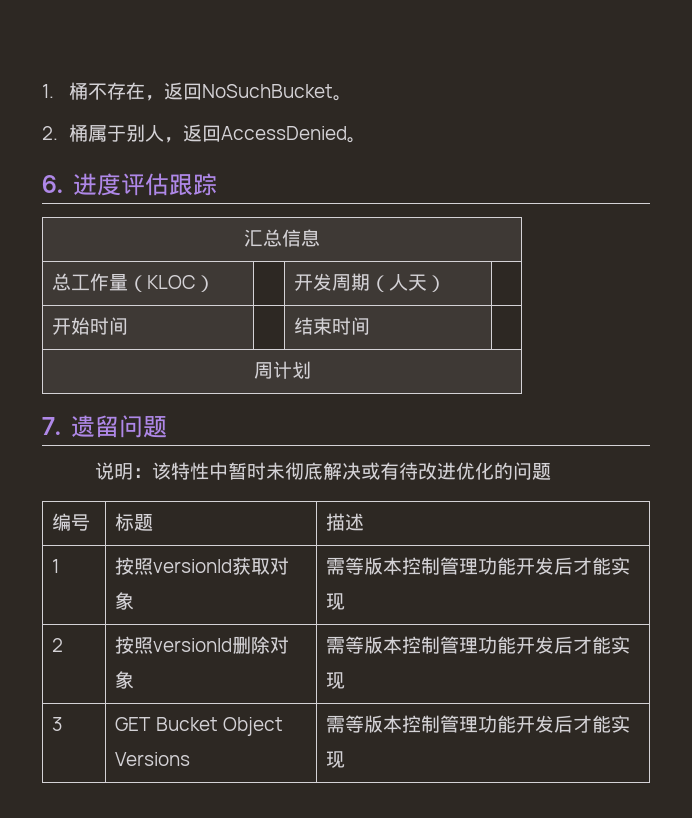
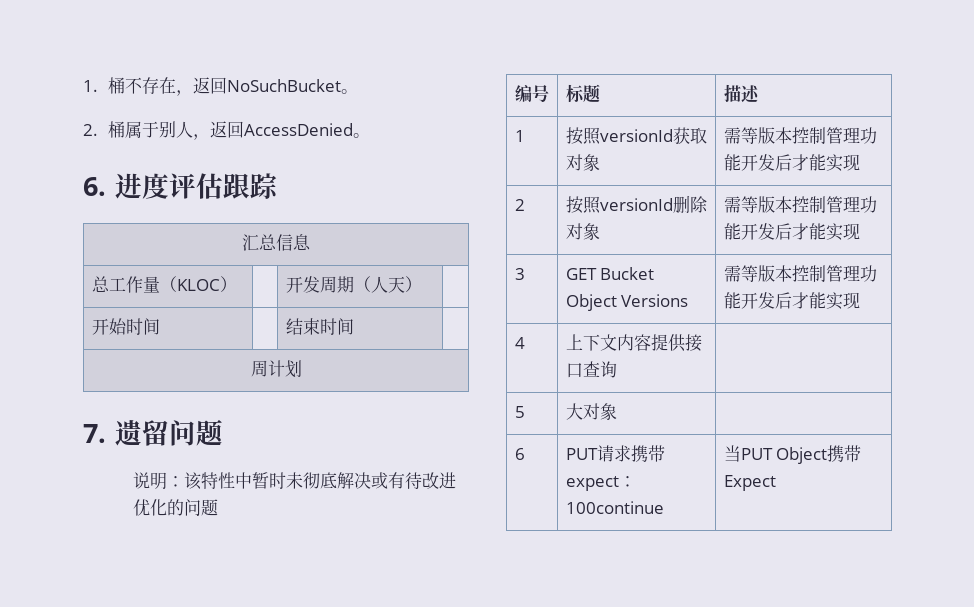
+ 4 | 上下文内容提供接口查询 |
+ 5 | 大对象 |
+ 6 | PUT请求携带expect：100continue | 当PUT Object携带Expect

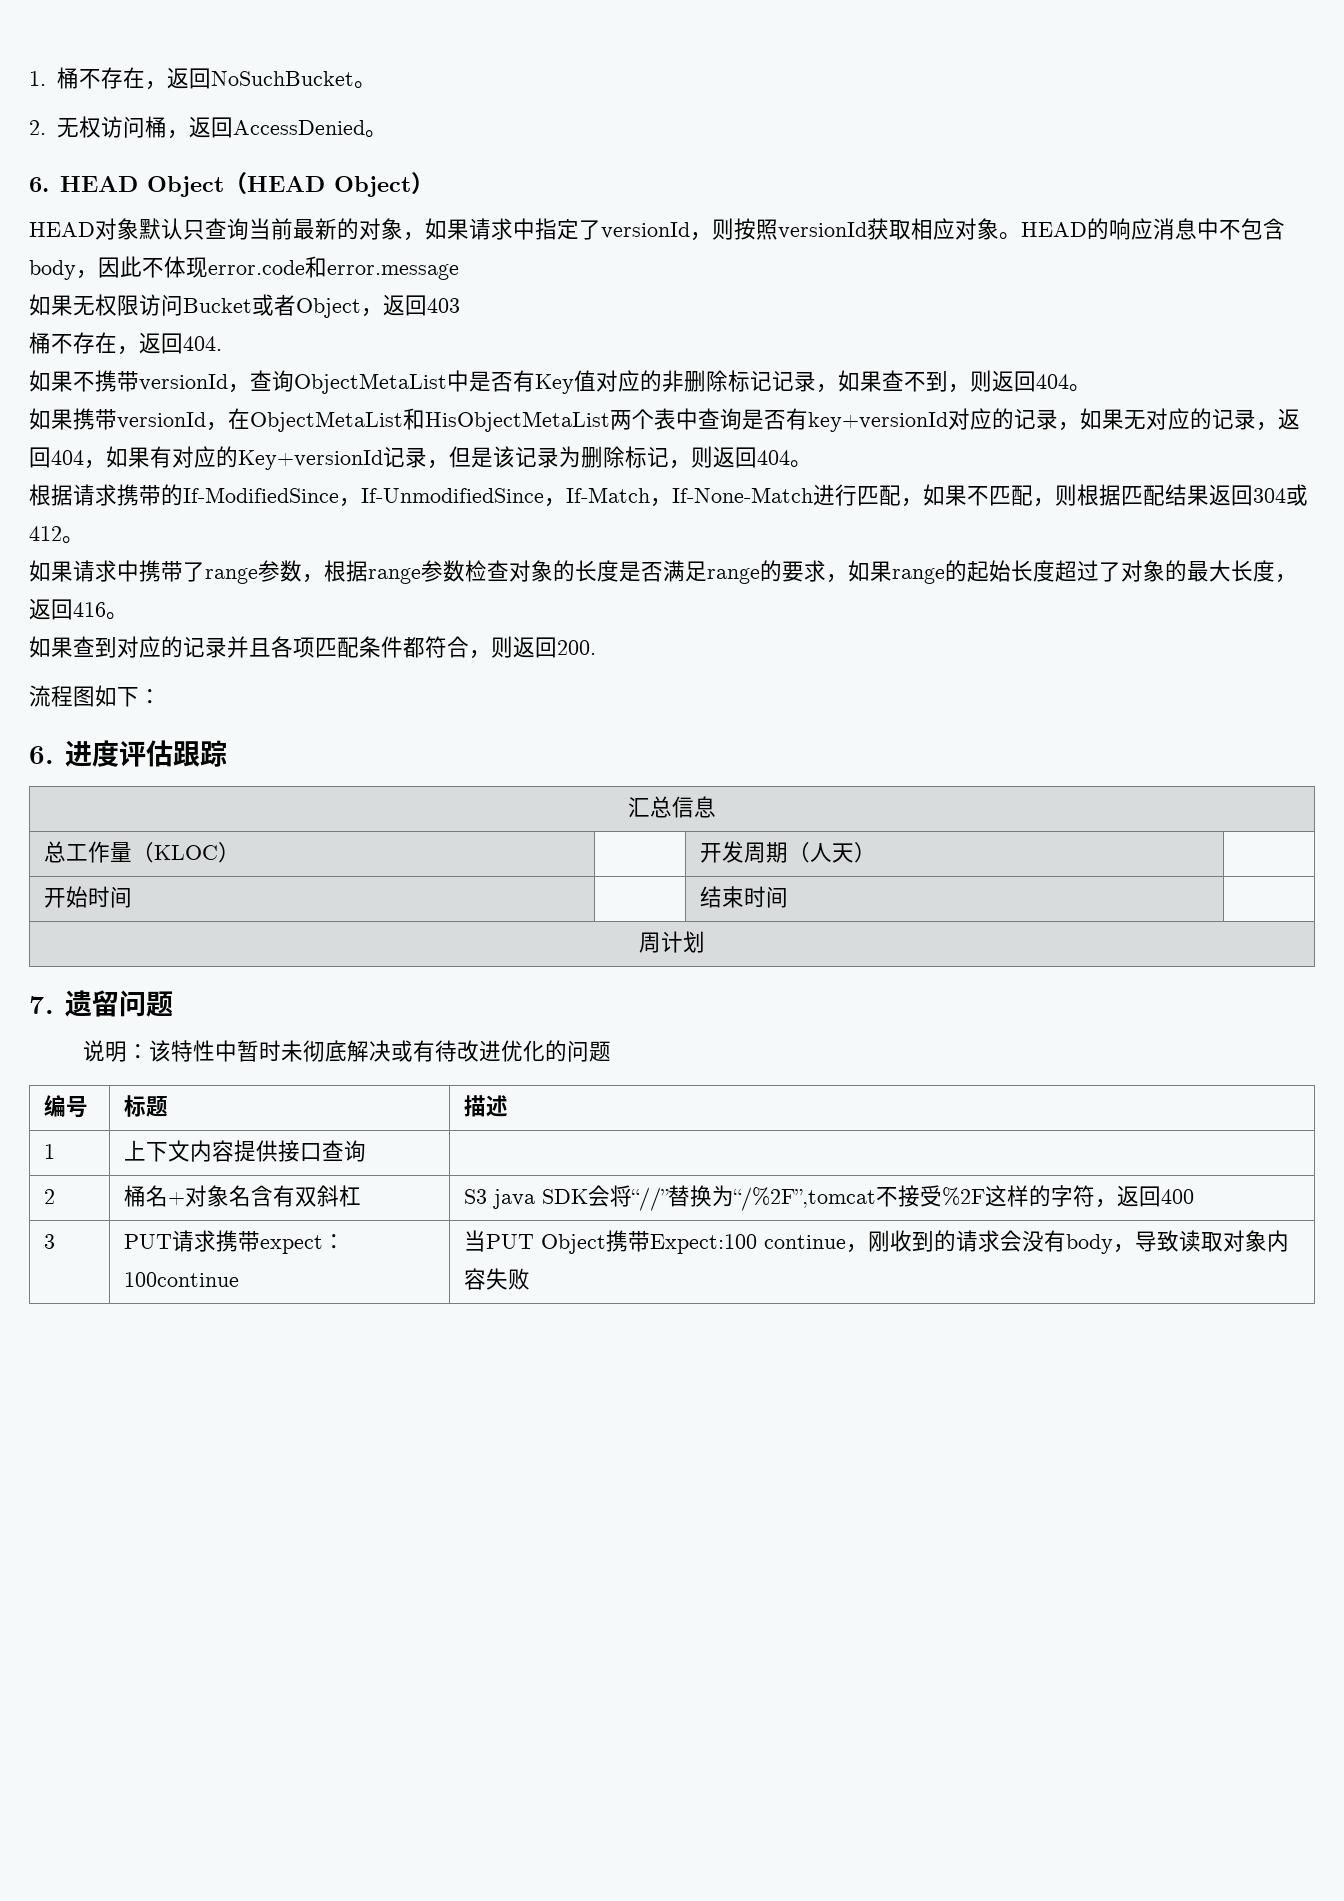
- 2.桶属于别人，返回AccessDenied。
+ 2.无权访问桶，返回AccessDenied。
+ 6. HEAD Object（HEAD Object）
+ HEAD对象默认只查询当前最新的对象，如果请求中指定了versionId，则按照versionId获取相应对象。HEAD的响应消息中不包含body，因此不体现error.code和error.message
+ 如果无权限访问Bucket或者Object，返回403
+ 桶不存在，返回404.
+ 如果不携带versionId，查询ObjectMetaList中是否有Key值对应的非删除标记记录，如果查不到，则返回404。
+ 如果携带versionId，在ObjectMetaList和HisObjectMetaList两个表中查询是否有key+versionId对应的记录，如果无对应的记录，返回404，如果有对应的Key+versionId记录，但是该记录为删除标记，则返回404。
+ 根据请求携带的If-ModifiedSince，If-UnmodifiedSince，If-Match，If-None-Match进行匹配，如果不匹配，则根据匹配结果返回304或412。
+ 如果请求中携带了range参数，根据range参数检查对象的长度是否满足range的要求，如果range的起始长度超过了对象的最大长度，返回416。
+ 如果查到对应的记录并且各项匹配条件都符合，则返回200.
+ 流程图如下：
- 1 | 按照versionId获取对象 | 需等版本控制管理功能开发后才能实现
- 2 | 按照versionId删除对象 | 需等版本控制管理功能开发后才能实现
- 3 | GET Bucket Object Versions | 需等版本控制管理功能开发后才能实现
- 4 | 上下文内容提供接口查询 |
+ 1 | 上下文内容提供接口查询 |
- 5 | 大对象 |
- 6 | PUT请求携带expect：100continue | 当PUT Object携带Expect
+ 2 | 桶名+对象名含有双斜杠 | S3 java SDK会将“//”替换为“/%2F”,tomcat不接受%2F这样的字符，返回400
+ 3 | PUT请求携带expect：100continue | 当PUT Object携带Expect:100 continue，刚收到的请求会没有body，导致读取对象内容失败

